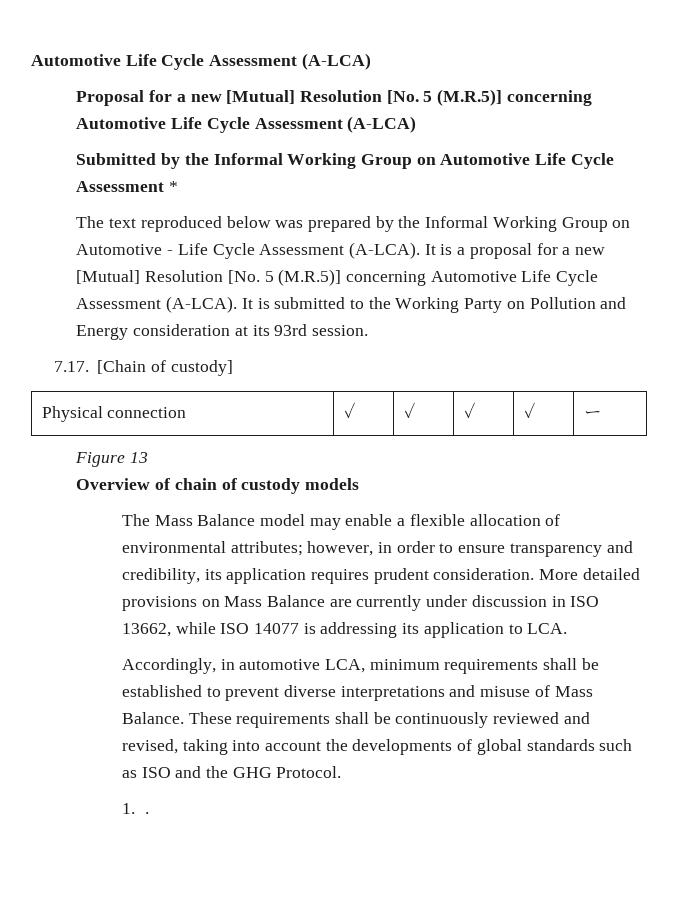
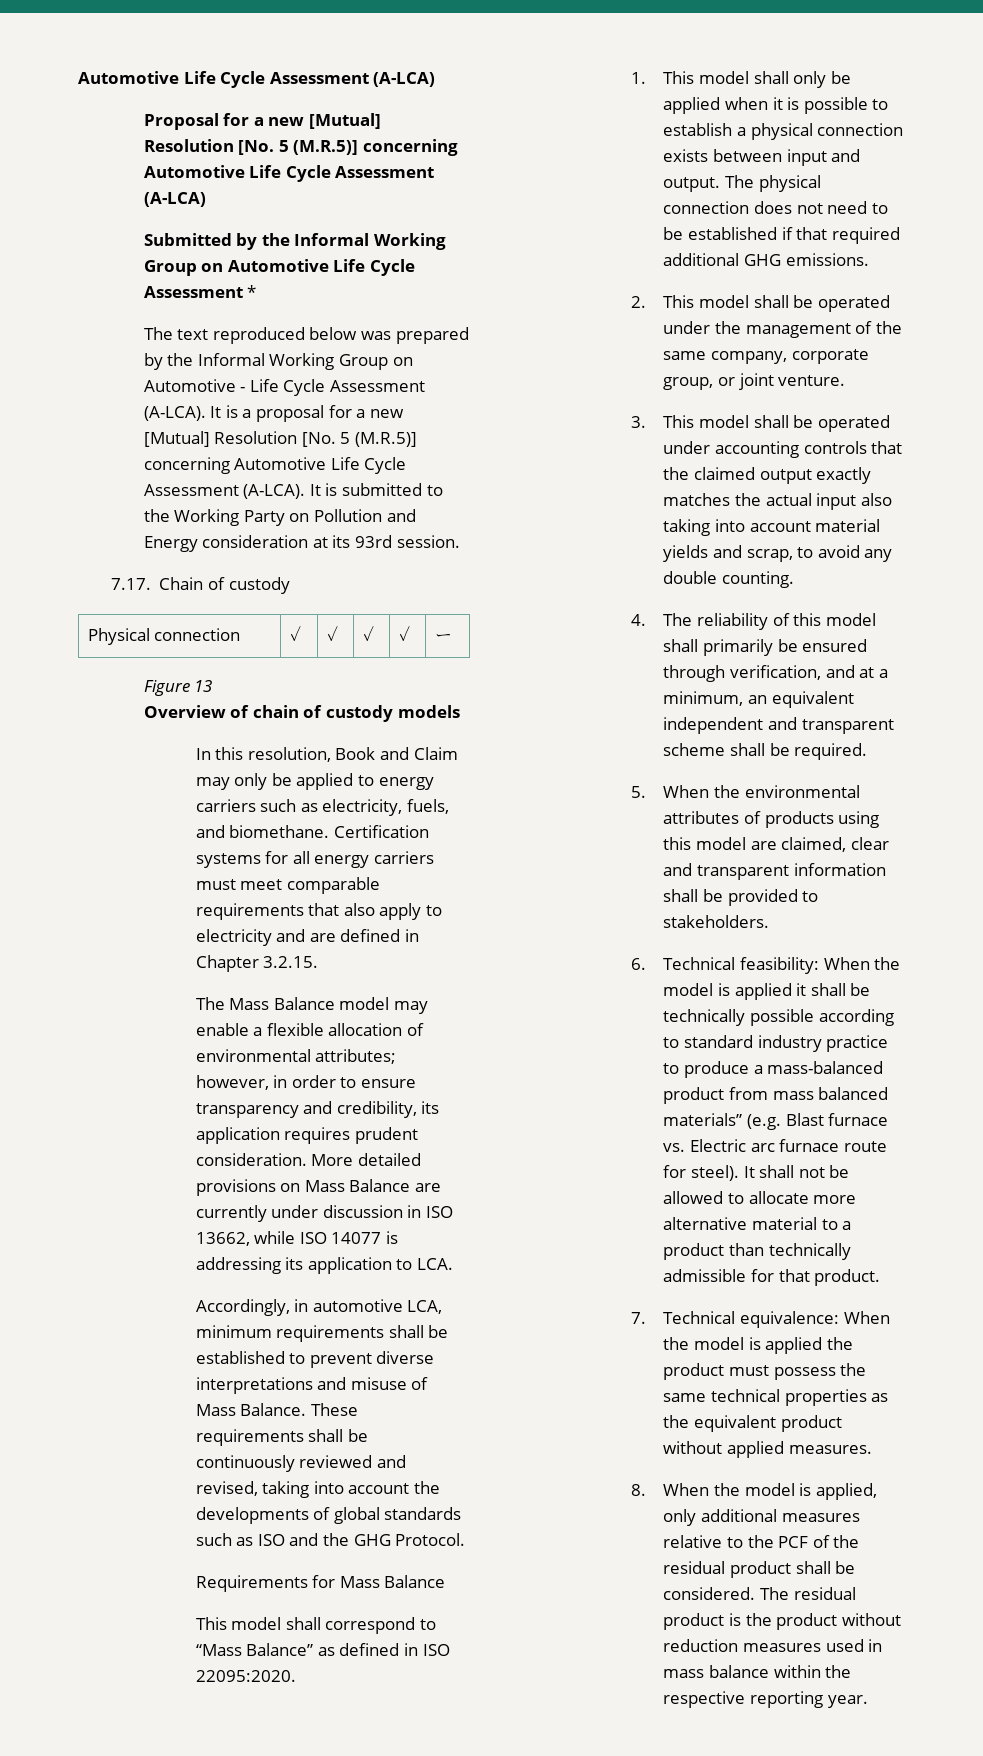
- 7.17. [Chain of custody]
+ 7.17. Chain of custody
+ In this resolution, Book and Claim may only be applied to energy carriers such as electricity, fuels, and biomethane. Certification systems for all energy carriers must meet comparable requirements that also apply to electricity and are defined in Chapter 3.2.15.
- 1. .
+ Requirements for Mass Balance
+ This model shall correspond to “Mass Balance” as defined in ISO 22095:2020.
+ 1. This model shall only be applied when it is possible to establish a physical connection exists between input and output. The physical connection does not need to be established if that required additional GHG emissions.
+ 2. This model shall be operated under the management of the same company, corporate group, or joint venture.
+ 3. This model shall be operated under accounting controls that the claimed output exactly matches the actual input also taking into account material yields and scrap, to avoid any double counting.
+ 4. The reliability of this model shall primarily be ensured through verification, and at a minimum, an equivalent independent and transparent scheme shall be required.
+ 5. When the environmental attributes of products using this model are claimed, clear and transparent information shall be provided to stakeholders.
+ 6. Technical feasibility: When the model is applied it shall be technically possible according to standard industry practice to produce a mass-balanced product from mass balanced materials” (e.g. Blast furnace vs. Electric arc furnace route for steel). It shall not be allowed to allocate more alternative material to a product than technically admissible for that product.
+ 7. Technical equivalence: When the model is applied the product must possess the same technical properties as the equivalent product without applied measures.
+ 8. When the model is applied, only additional measures relative to the PCF of the residual product shall be considered. The residual product is the product without reduction measures used in mass balance within the respective reporting year.

